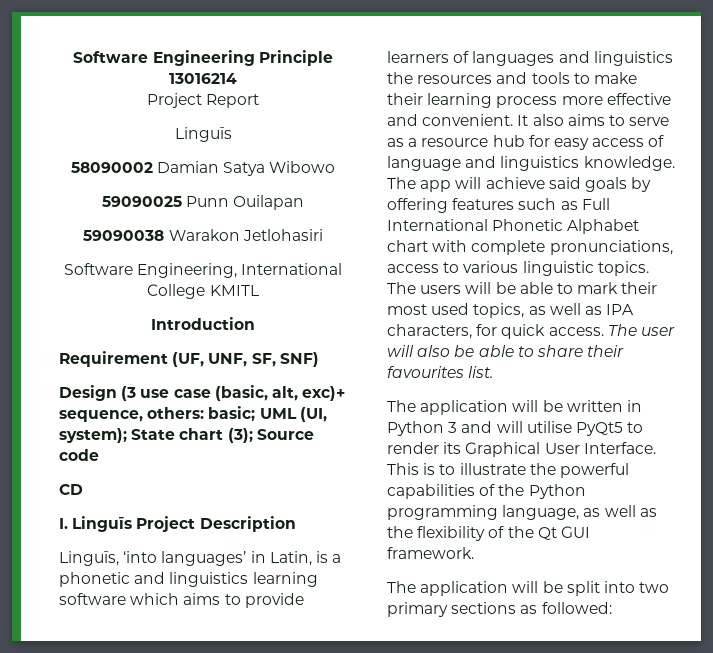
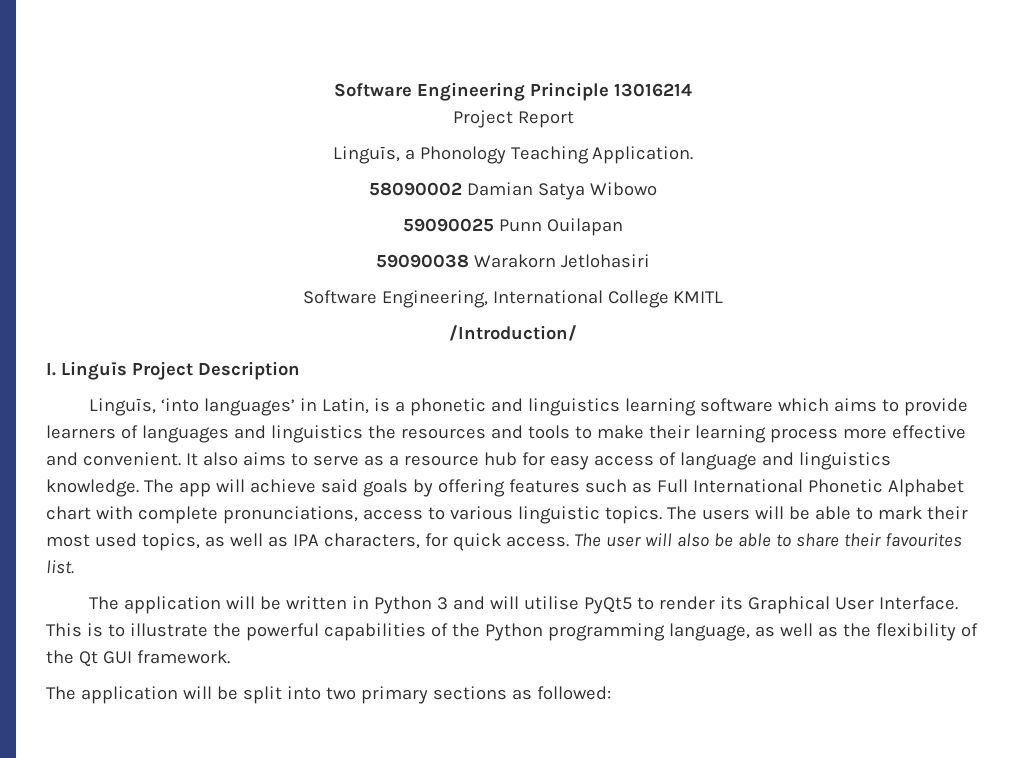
  Project Report
- Linguīs
+ Linguīs, a Phonology Teaching Application.
- 59090038 Warakon Jetlohasiri
+ 59090038 Warakorn Jetlohasiri
- Introduction
- Requirement (UF, UNF, SF, SNF)
- Design (3 use case (basic, alt, exc)+ sequence, others: basic; UML (UI, system); State chart (3); Source code
- CD
+ /Introduction/

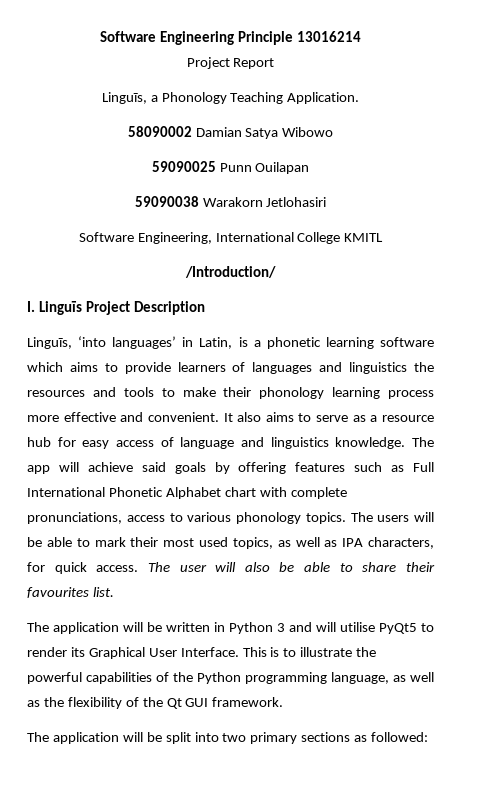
- Linguīs, ‘into languages’ in Latin, is a phonetic and linguistics learning software which aims to provide learners of languages and linguistics the resources and tools to make their learning process more effective and convenient.
+ Linguīs, ‘into languages’ in Latin, is a phonetic learning software which aims to provide learners of languages and linguistics the resources and tools to make their phonology learning process more effective and convenient.
- The app will achieve said goals by offering features such as Full International Phonetic Alphabet chart with complete pronunciations, access to various linguistic topics.
+ The app will achieve said goals by offering features such as Full International Phonetic Alphabet chart with complete pronunciations, access to various phonology topics.

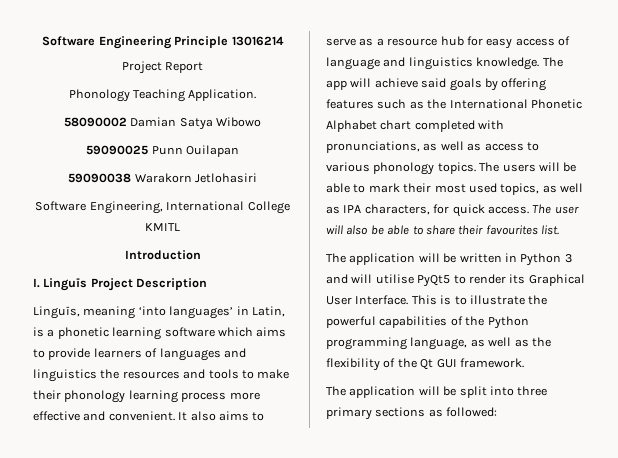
- Linguīs, a Phonology Teaching Application.
+ Phonology Teaching Application.
- /Introduction/
+ Introduction
- Linguīs, ‘into languages’ in Latin, is a phonetic learning software which aims to provide learners of languages and linguistics the resources and tools to make their phonology learning process more effective and convenient.
+ Linguīs, meaning ‘into languages’ in Latin, is a phonetic learning software which aims to provide learners of languages and linguistics the resources and tools to make their phonology learning process more effective and convenient.
- The app will achieve said goals by offering features such as Full International Phonetic Alphabet chart with complete pronunciations, access to various phonology topics.
+ The app will achieve said goals by offering features such as the International Phonetic Alphabet chart completed with pronunciations, as well as access to various phonology topics.
- The application will be split into two primary sections as followed:
+ The application will be split into three primary sections as followed:

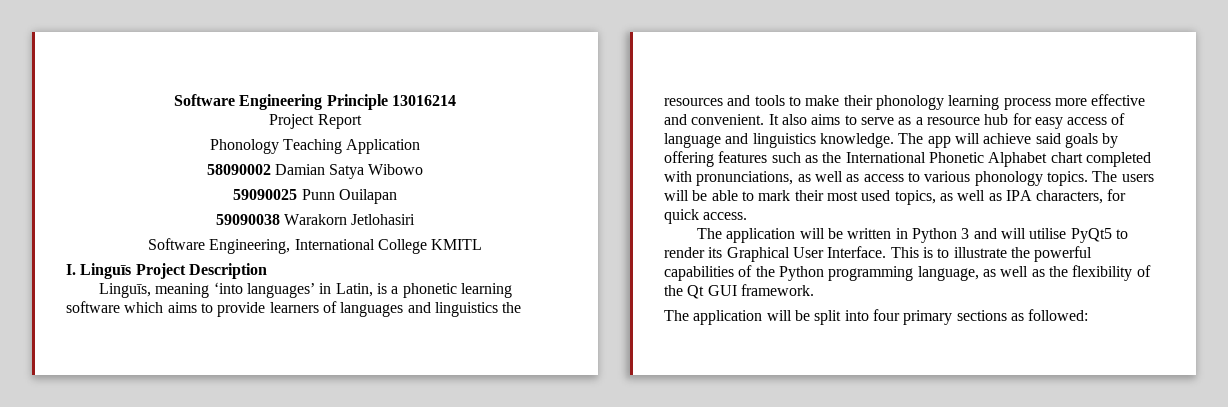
- Phonology Teaching Application.
+ Phonology Teaching Application
- Introduction
- The user will also be able to share their favourites list.
- The application will be split into three primary sections as followed:
+ The application will be split into four primary sections as followed:

